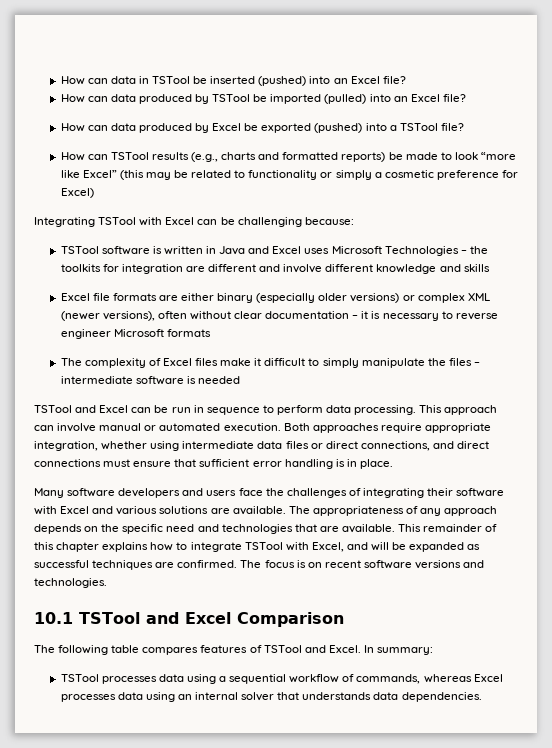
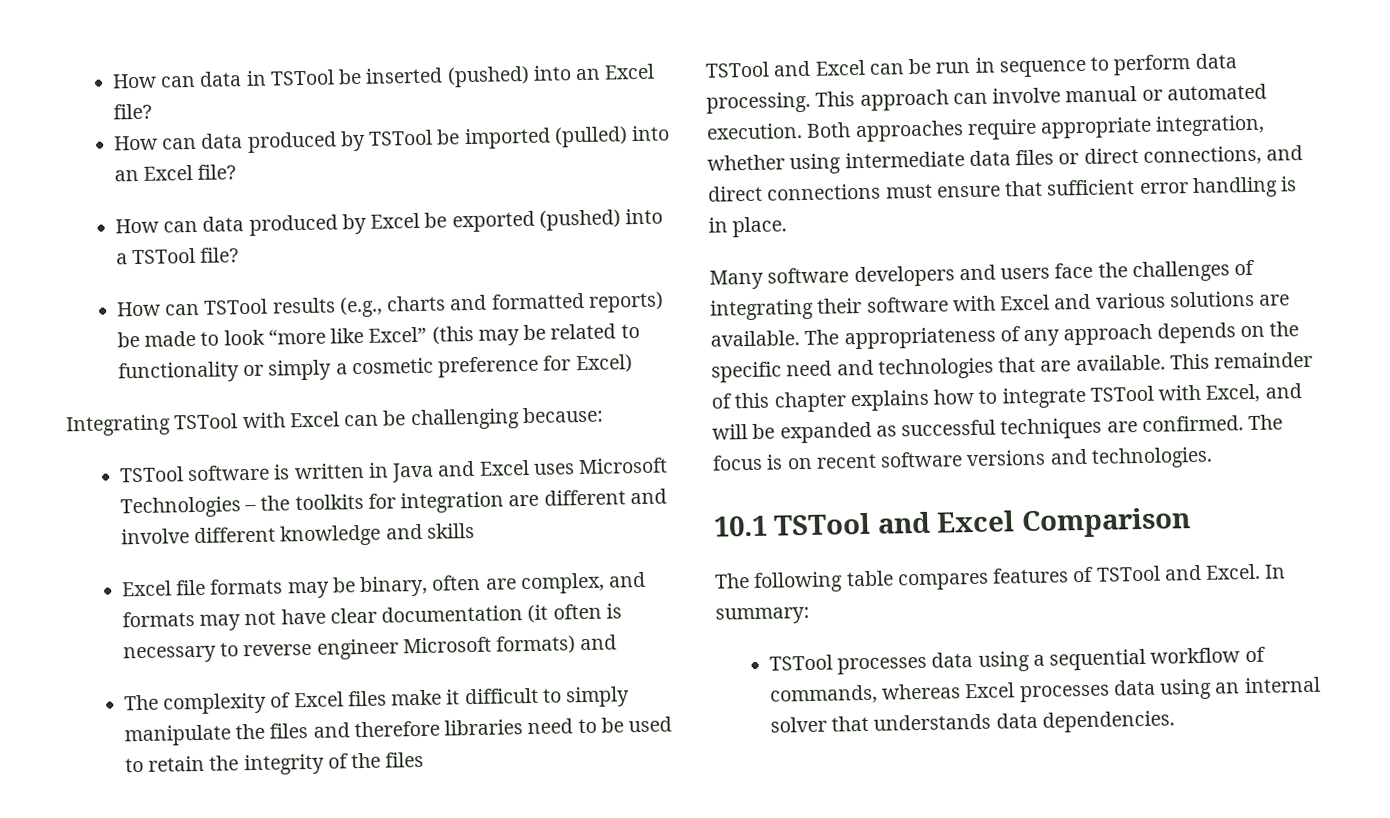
- Excel file formats are either binary (especially older versions) or complex XML (newer versions), often without clear documentation – it is necessary to reverse engineer Microsoft formats
+ Excel file formats may be binary, often are complex, and formats may not have clear documentation (it often is necessary to reverse engineer Microsoft formats) and
- The complexity of Excel files make it difficult to simply manipulate the files – intermediate software is needed
+ The complexity of Excel files make it difficult to simply manipulate the files and therefore libraries need to be used to retain the integrity of the files

